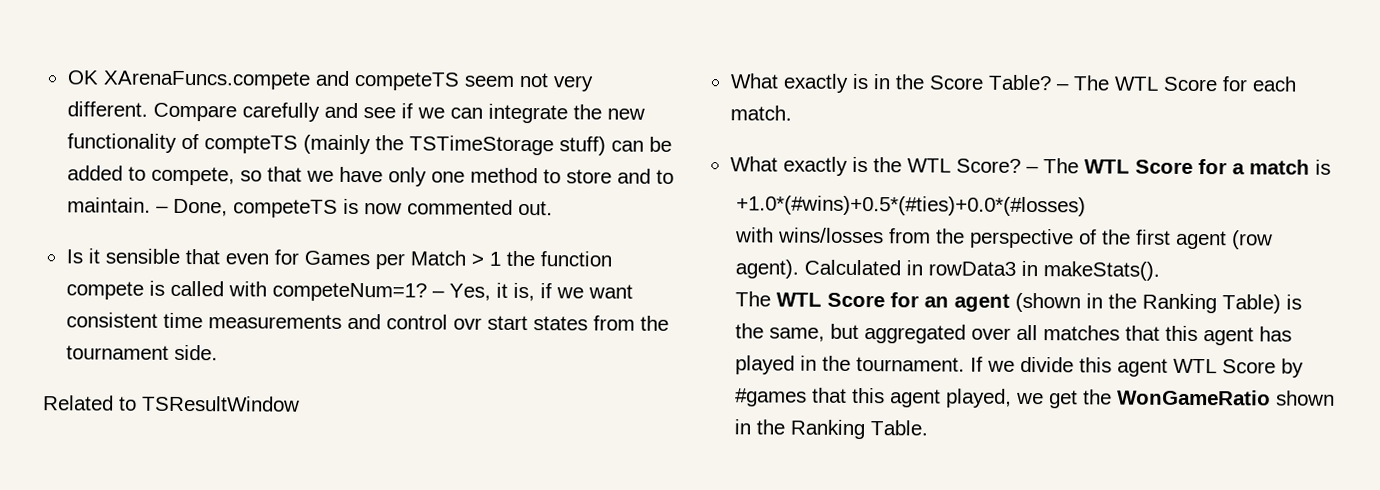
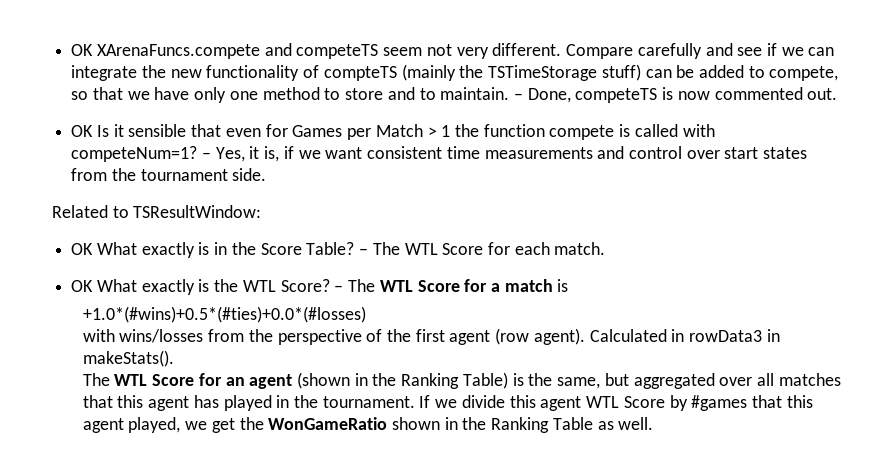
- Is it sensible that even for Games per Match > 1 the function compete is called with competeNum=1?
+ OK Is it sensible that even for Games per Match > 1 the function compete is called with competeNum=1?
- – Yes, it is, if we want consistent time measurements and control ovr start states from the tournament side.
+ – Yes, it is, if we want consistent time measurements and control over start states from the tournament side.
- Related to TSResultWindow
- What exactly is in the Score Table?
+ Related to TSResultWindow:
+ OK What exactly is in the Score Table?
- What exactly is the WTL Score?
+ OK What exactly is the WTL Score?
- If we divide this agent WTL Score by #games that this agent played, we get the WonGameRatio shown in the Ranking Table.
+ If we divide this agent WTL Score by #games that this agent played, we get the WonGameRatio shown in the Ranking Table as well.

